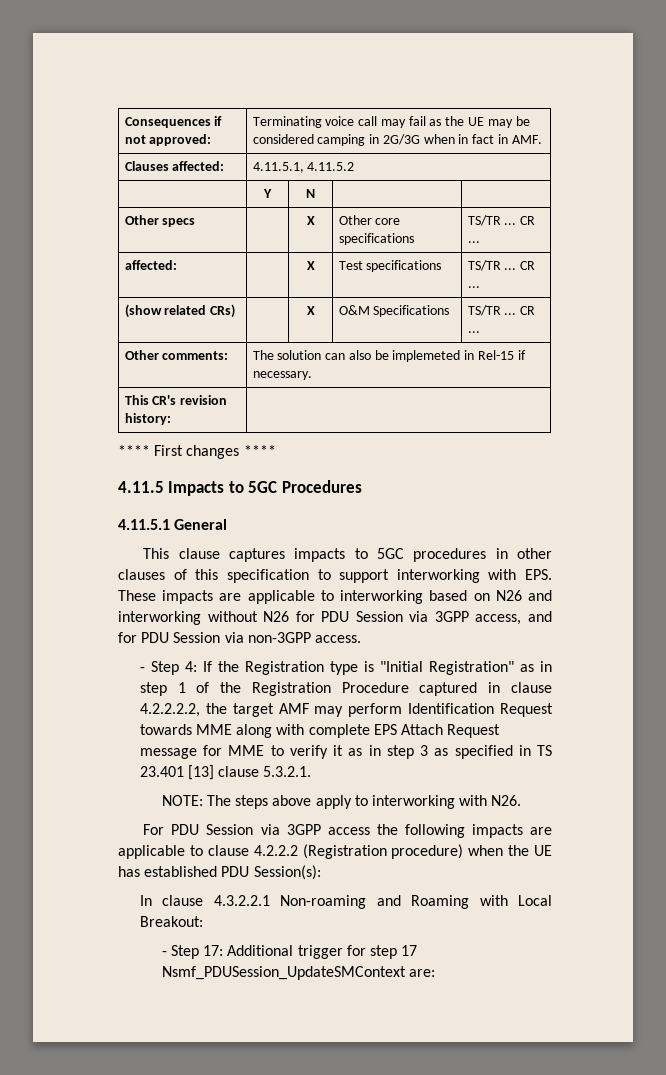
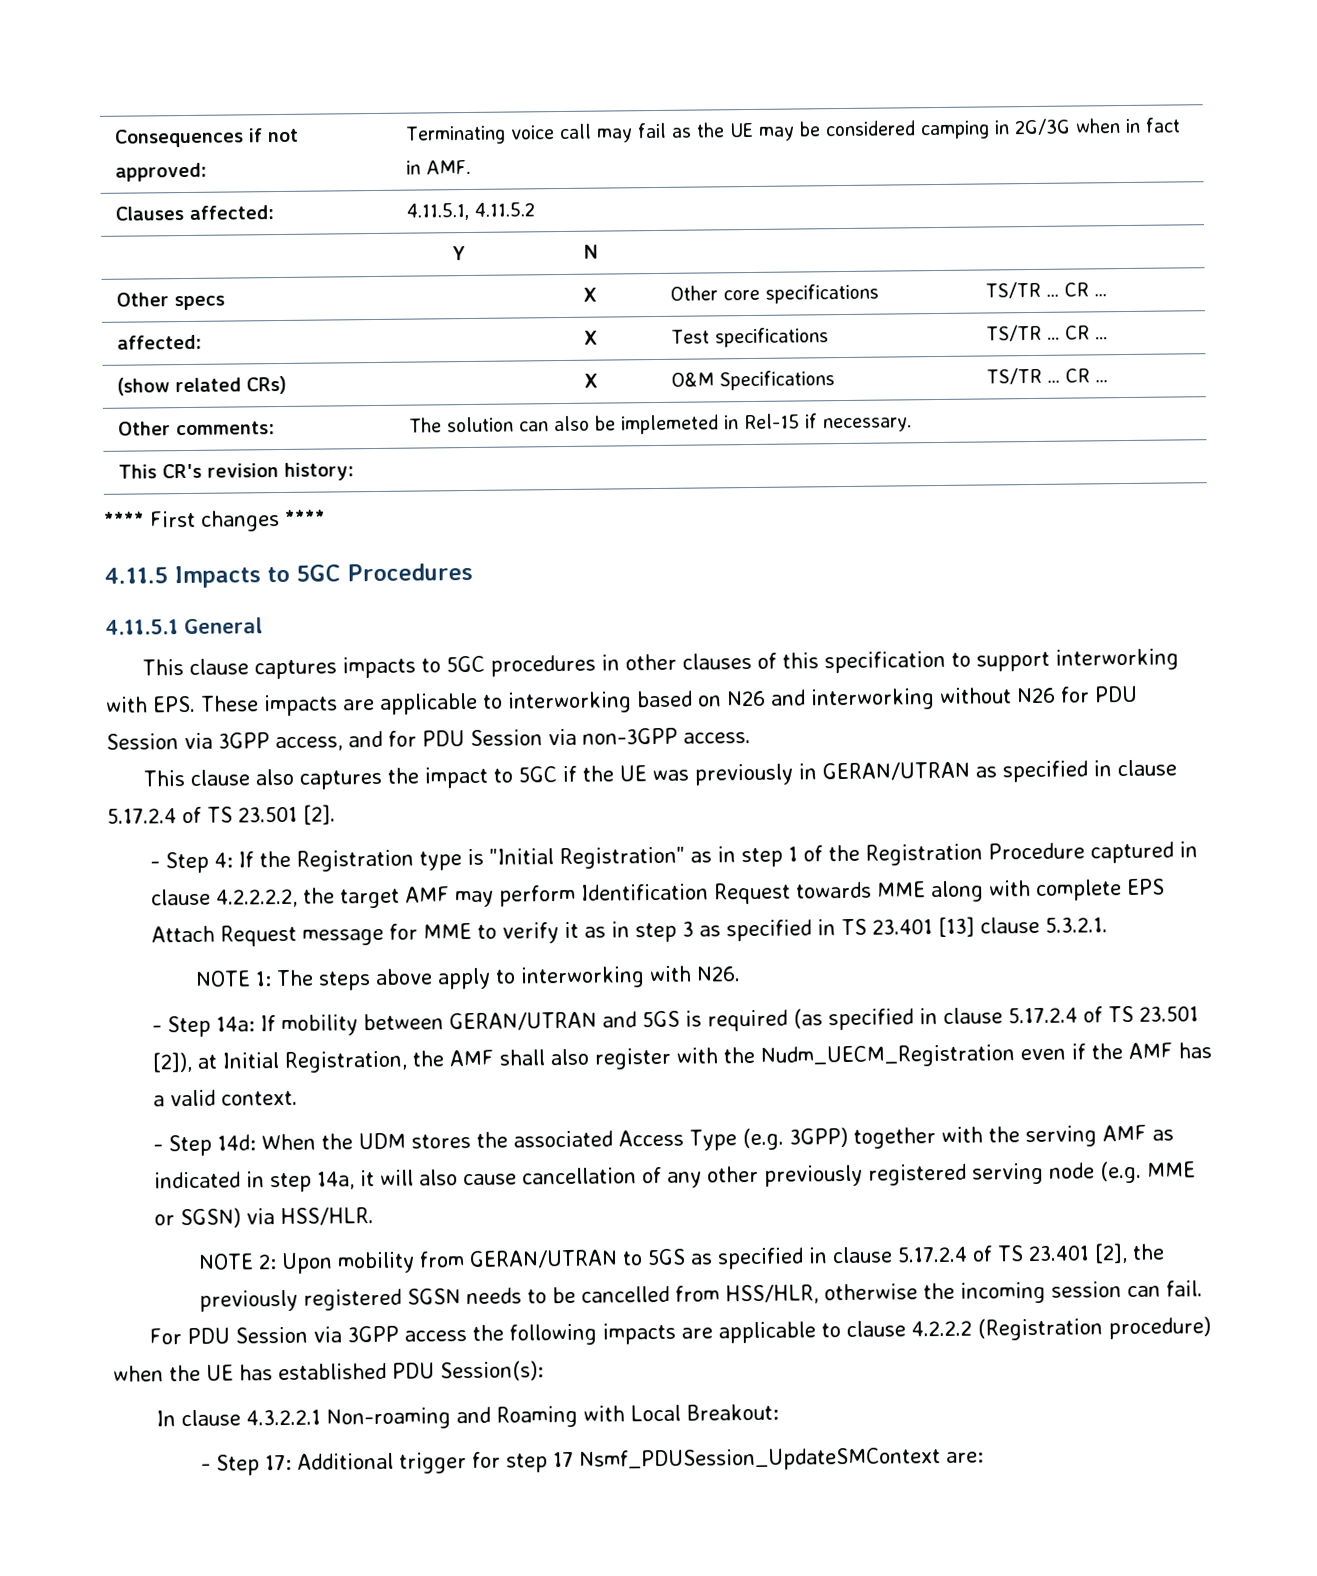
+ This clause also captures the impact to 5GC if the UE was previously in GERAN/UTRAN as specified in clause 5.17.2.4 of TS 23.501 [2].
- NOTE: The steps above apply to interworking with N26.
+ NOTE 1: The steps above apply to interworking with N26.
+ - Step 14a: If mobility between GERAN/UTRAN and 5GS is required (as specified in clause 5.17.2.4 of TS 23.501 [2]), at Initial Registration, the AMF shall also register with the Nudm_UECM_Registration even if the AMF has a valid context.
+ - Step 14d: When the UDM stores the associated Access Type (e.g. 3GPP) together with the serving AMF as indicated in step 14a, it will also cause cancellation of any other previously registered serving node (e.g. MME or SGSN) via HSS/HLR.
+ NOTE 2: Upon mobility from GERAN/UTRAN to 5GS as specified in clause 5.17.2.4 of TS 23.401 [2], the previously registered SGSN needs to be cancelled from HSS/HLR, otherwise the incoming session can fail.

